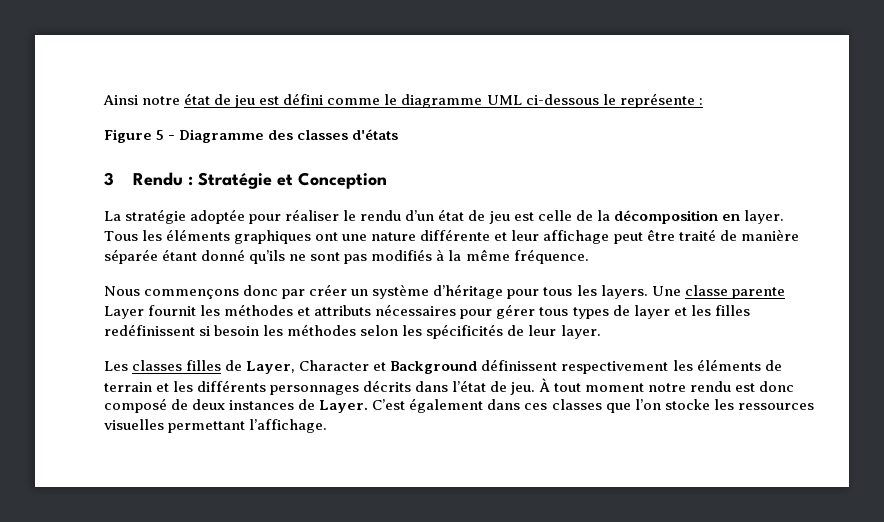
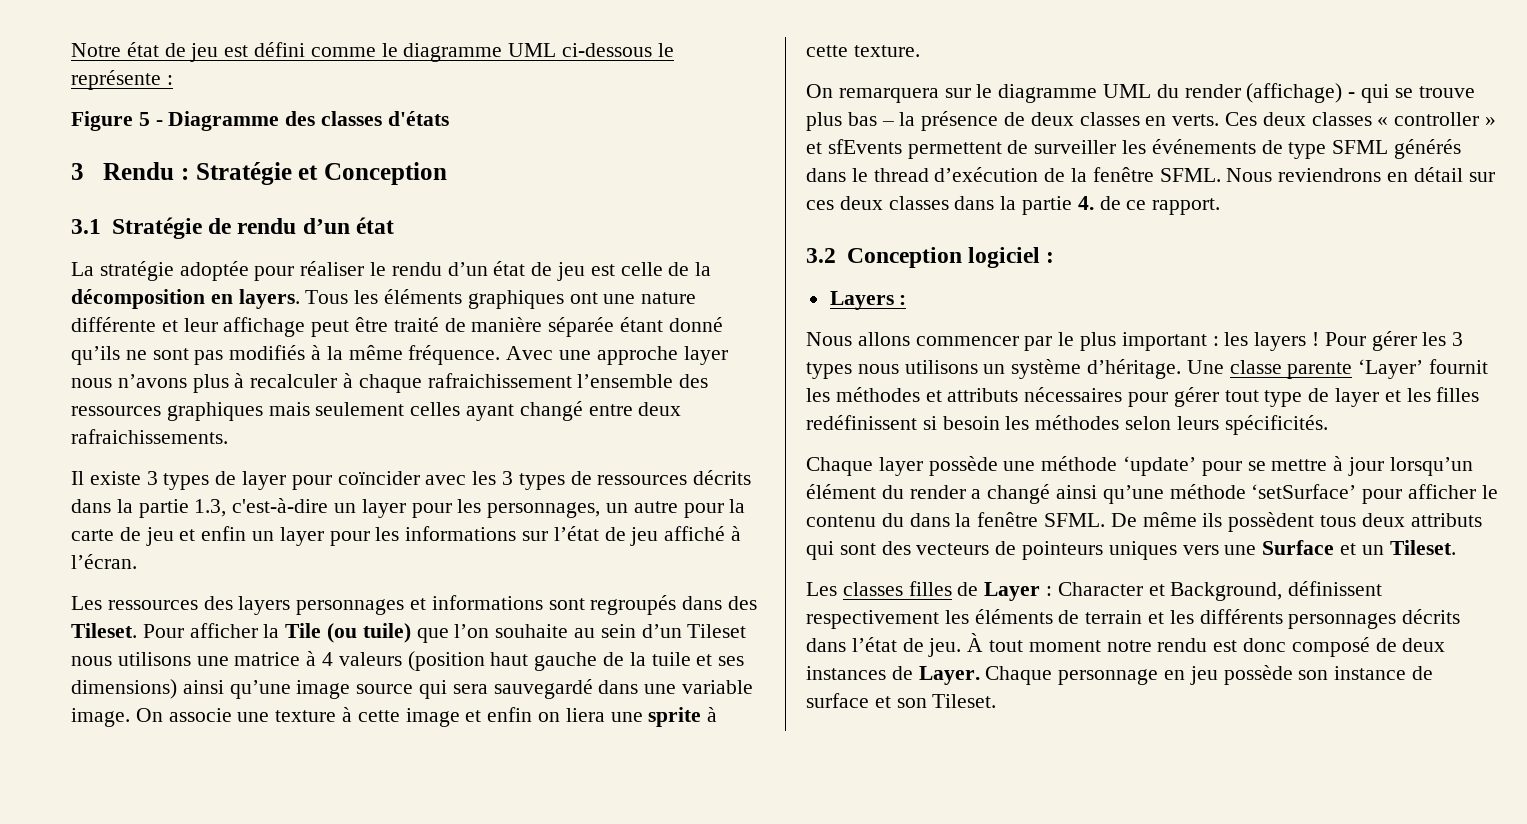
- Ainsi notre état de jeu est défini comme le diagramme UML ci-dessous le représente :
+ Notre état de jeu est défini comme le diagramme UML ci-dessous le représente :
+ 3.1 Stratégie de rendu d’un état
- La stratégie adoptée pour réaliser le rendu d’un état de jeu est celle de la décomposition en layer.
+ La stratégie adoptée pour réaliser le rendu d’un état de jeu est celle de la décomposition en layers.
- Tous les éléments graphiques ont une nature différente et leur affichage peut être traité de manière séparée étant donné qu’ils ne sont pas modifiés à la même fréquence.
- Nous commençons donc par créer un système d’héritage pour tous les layers.
+ Tous les éléments graphiques ont une nature différente et leur affichage peut être traité de manière séparée étant donné qu’ils ne sont pas modifiés à la même fréquence. Avec une approche layer nous n’avons plus à recalculer à chaque rafraichissement l’ensemble des ressources graphiques mais seulement celles ayant changé entre deux rafraichissements.
+ Il existe 3 types de layer pour coïncider avec les 3 types de ressources décrits dans la partie 1.3, c'est-à-dire un layer pour les personnages, un autre pour la carte de jeu et enfin un layer pour les informations sur l’état de jeu affiché à l’écran.
+ Les ressources des layers personnages et informations sont regroupés dans des Tileset. Pour afficher la Tile (ou tuile) que l’on souhaite au sein d’un Tileset nous utilisons une matrice à 4 valeurs (position haut gauche de la tuile et ses dimensions) ainsi qu’une image source qui sera sauvegardé dans une variable image. On associe une texture à cette image et enfin on liera une sprite à cette texture.
+ On remarquera sur le diagramme UML du render (affichage) - qui se trouve plus bas – la présence de deux classes en verts. Ces deux classes « controller » et sfEvents permettent de surveiller les événements de type SFML générés dans le thread d’exécution de la fenêtre SFML. Nous reviendrons en détail sur ces deux classes dans la partie 4. de ce rapport.
+ 3.2 Conception logiciel :
+ Layers :
+ Nous allons commencer par le plus important : les layers ! Pour gérer les 3 types nous utilisons un système d’héritage.
- Une classe parente Layer fournit les méthodes et attributs nécessaires pour gérer tous types de layer et les filles redéfinissent si besoin les méthodes selon les spécificités de leur layer.
+ Une classe parente ‘Layer’ fournit les méthodes et attributs nécessaires pour gérer tout type de layer et les filles redéfinissent si besoin les méthodes selon leurs spécificités.
+ Chaque layer possède une méthode ‘update’ pour se mettre à jour lorsqu’un élément du render a changé ainsi qu’une méthode ‘setSurface’ pour afficher le contenu du dans la fenêtre SFML. De même ils possèdent tous deux attributs qui sont des vecteurs de pointeurs uniques vers une Surface et un Tileset.
- Les classes filles de Layer, Character et Background définissent respectivement les éléments de terrain et les différents personnages décrits dans l’état de jeu.
+ Les classes filles de Layer : Character et Background, définissent respectivement les éléments de terrain et les différents personnages décrits dans l’état de jeu.
- C’est également dans ces classes que l’on stocke les ressources visuelles permettant l’affichage.
+ Chaque personnage en jeu possède son instance de surface et son Tileset.

